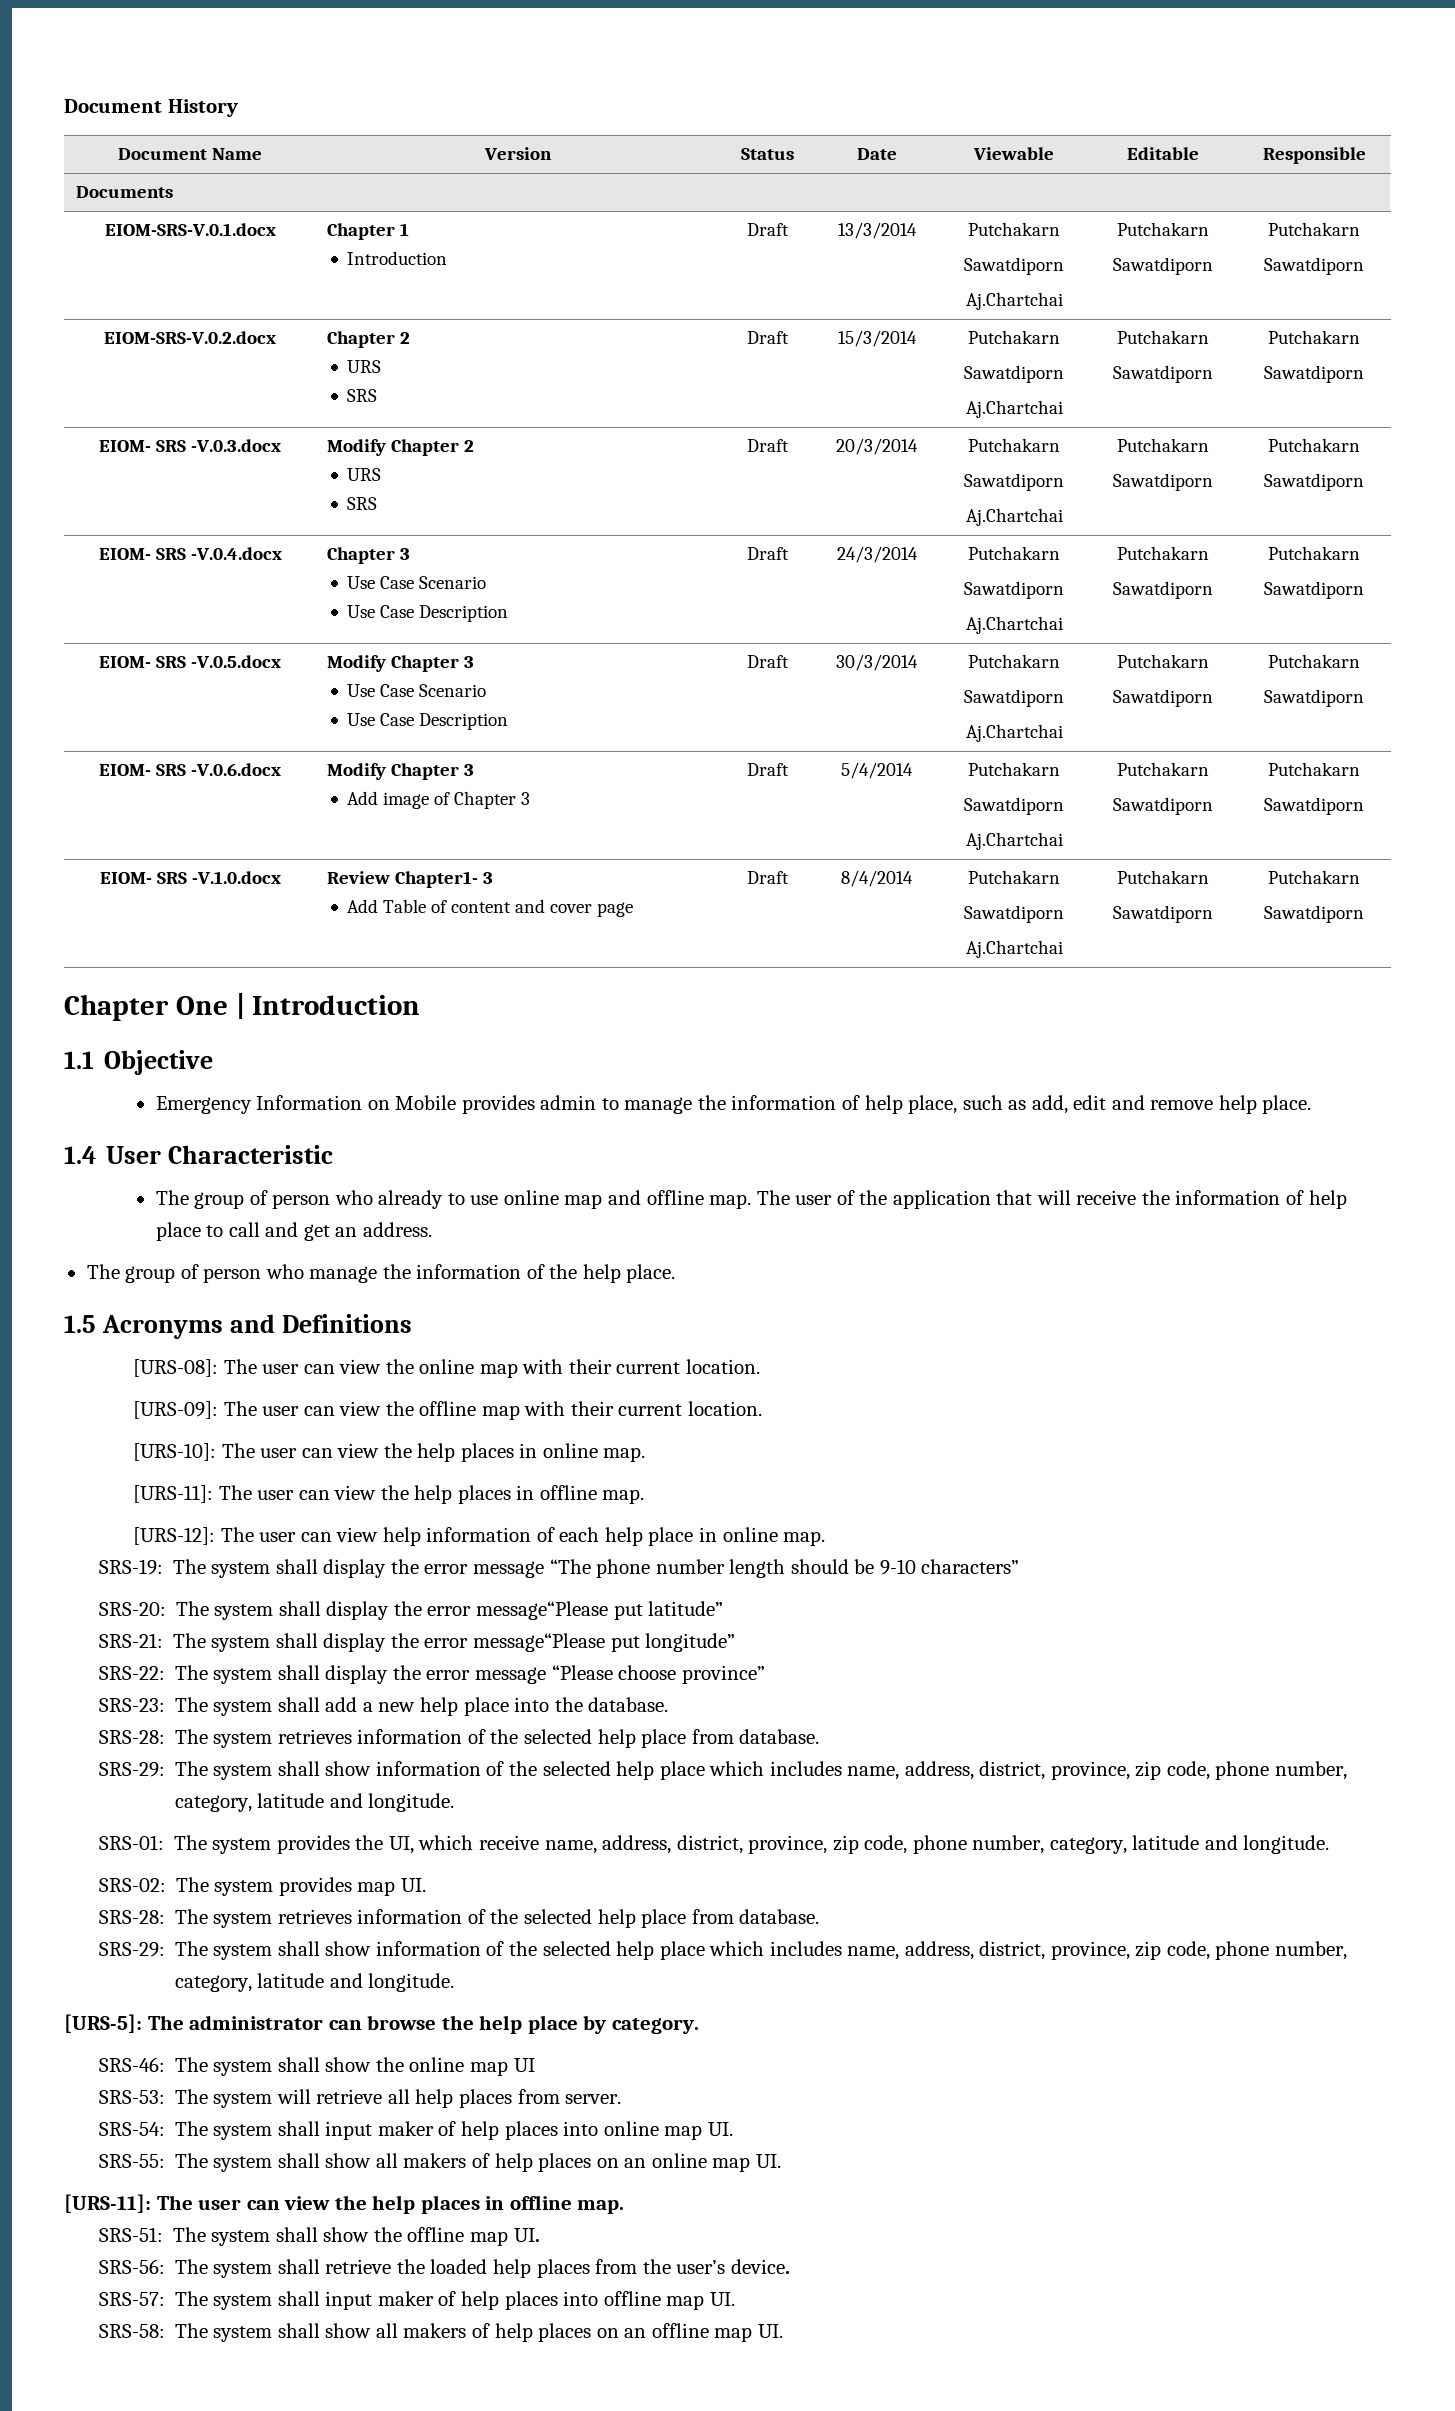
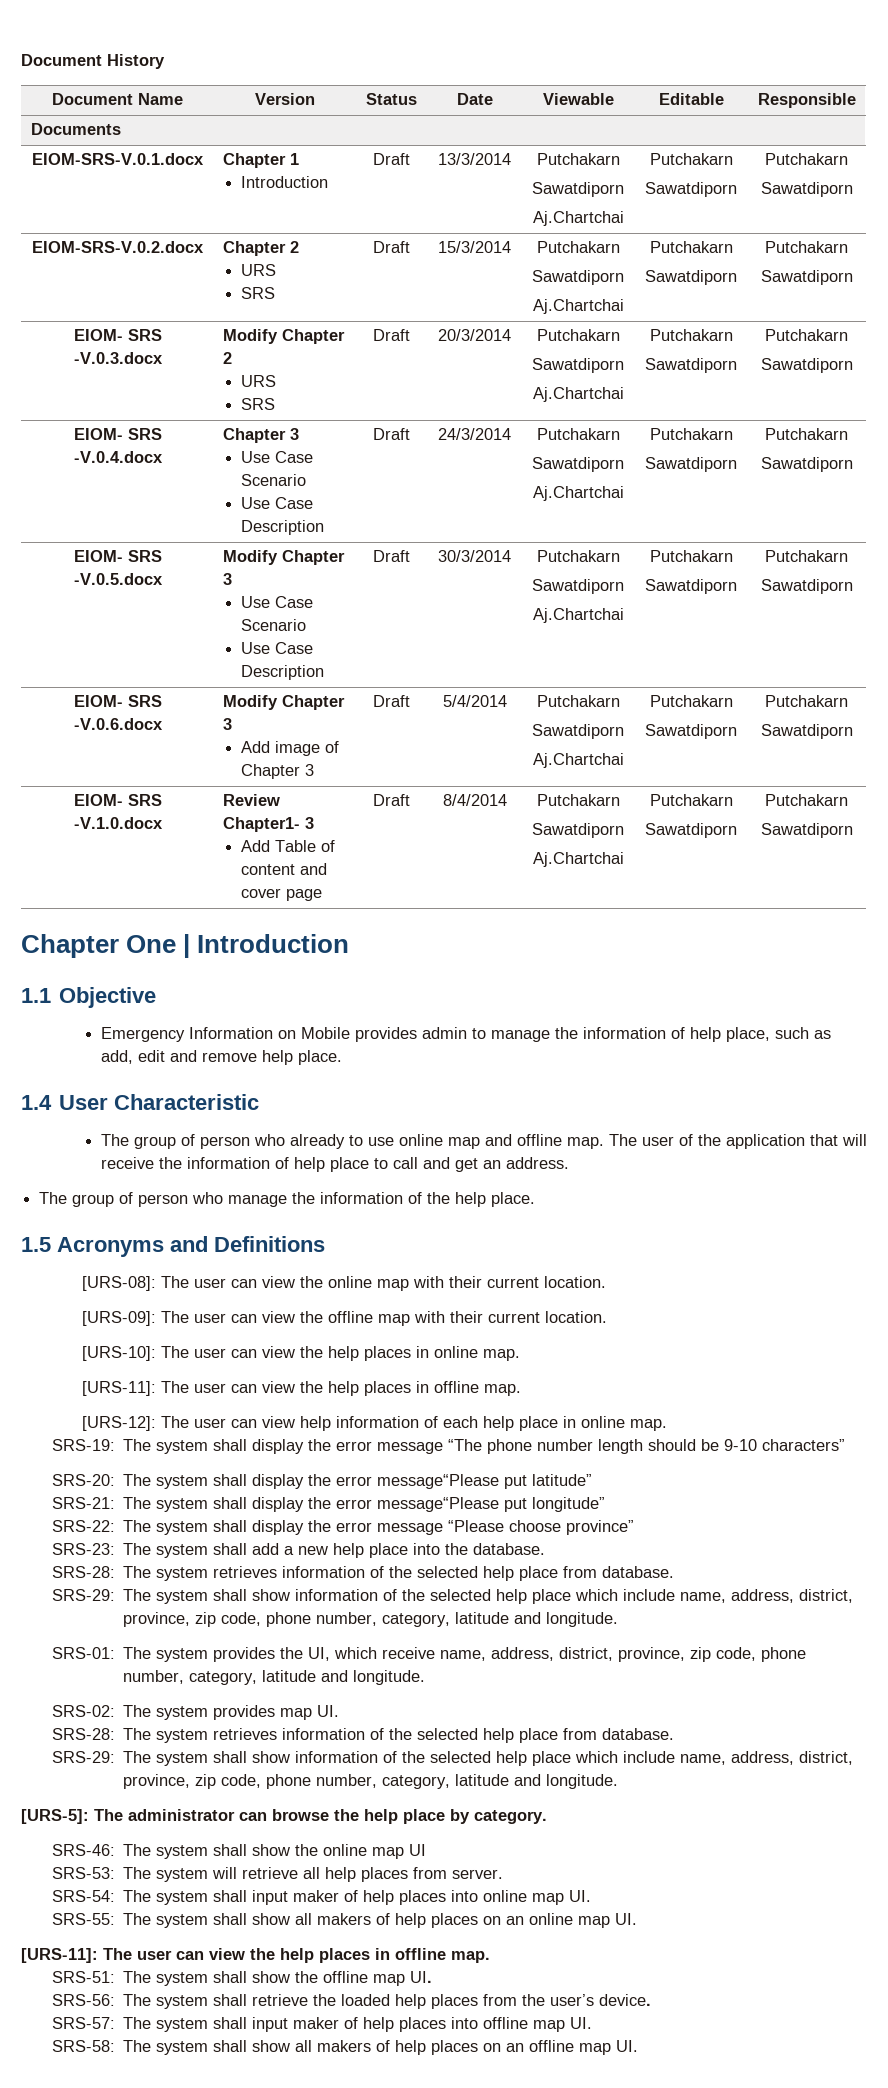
  SRS-23: The system shall add a new help place into the database.
  SRS-28: The system retrieves information of the selected help place from database.
- SRS-29: The system shall show information of the selected help place which includes name, address, district, province, zip code, phone number, category, latitude and longitude.
+ SRS-29: The system shall show information of the selected help place which include name, address, district, province, zip code, phone number, category, latitude and longitude.
  SRS-02: The system provides map UI.
  SRS-28: The system retrieves information of the selected help place from database.
- SRS-29: The system shall show information of the selected help place which includes name, address, district, province, zip code, phone number, category, latitude and longitude.
+ SRS-29: The system shall show information of the selected help place which include name, address, district, province, zip code, phone number, category, latitude and longitude.

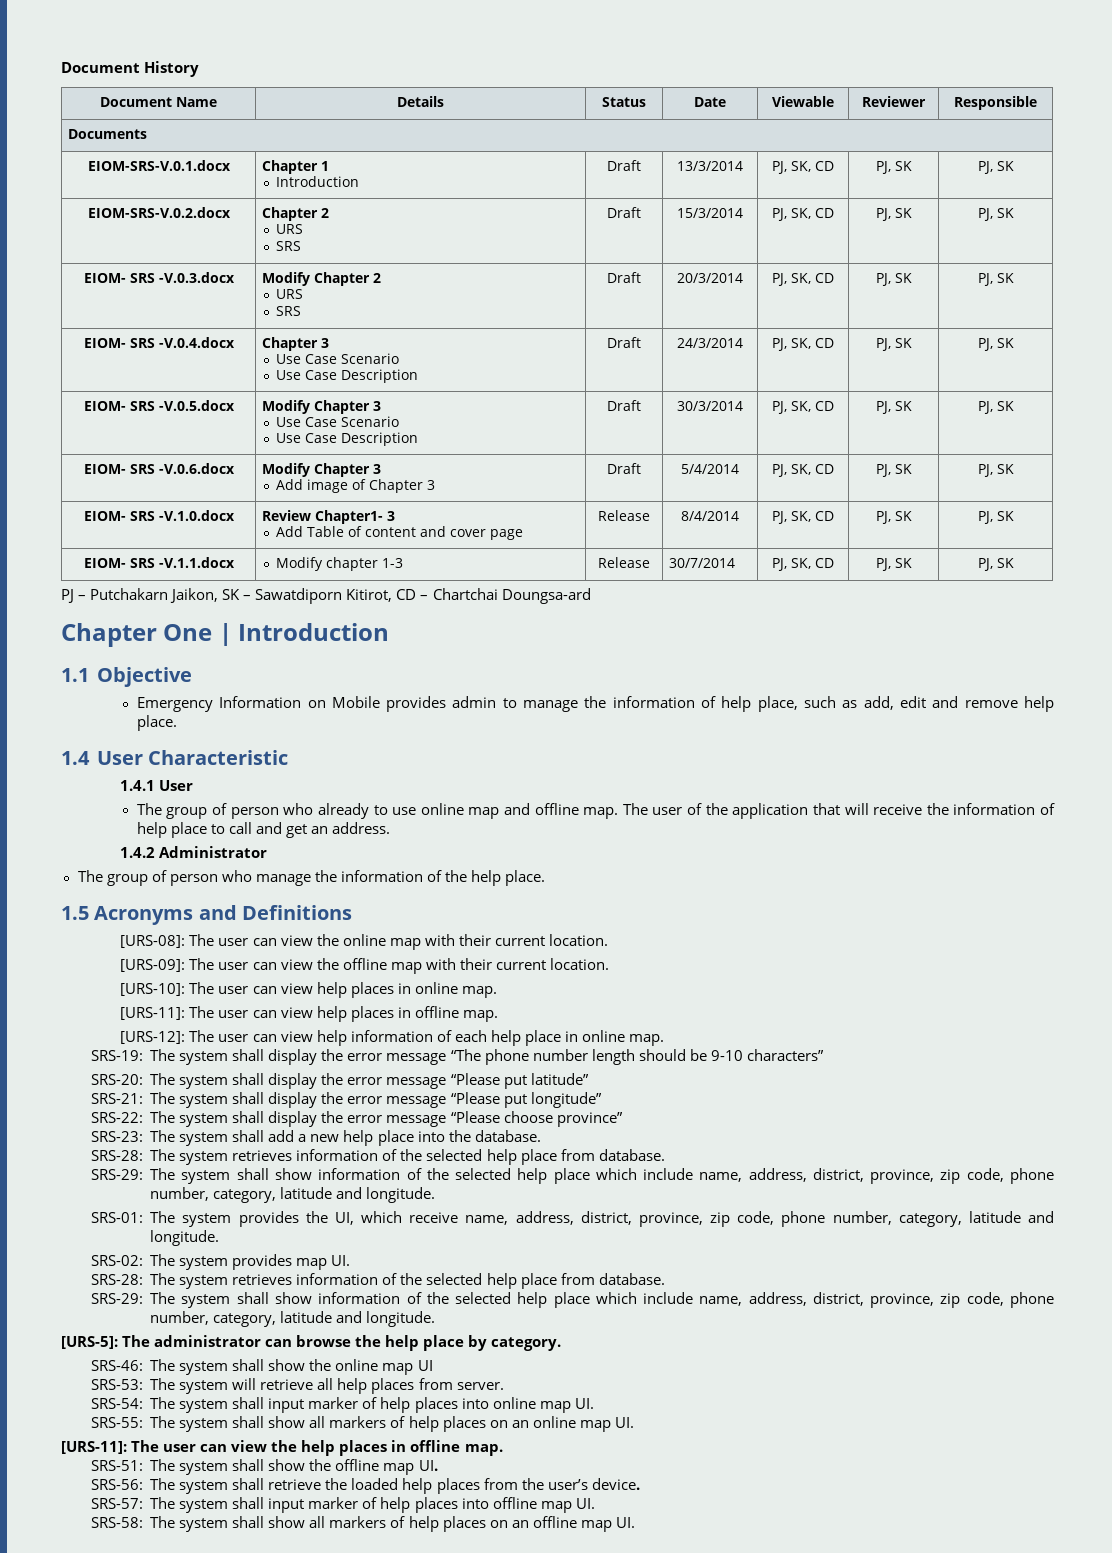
- Document Name | Version | Status | Date | Viewable | Editable | Responsible
+ Document Name | Details | Status | Date | Viewable | Reviewer | Responsible
  EIOM-SRS-V.0.1.docx | Chapter 1
- Introduction | Draft | 13/3/2014 | Putchakarn
- Sawatdiporn
- Aj.Chartchai | Putchakarn
- Sawatdiporn | Putchakarn
- Sawatdiporn
+ Introduction | Draft | 13/3/2014 | PJ, SK, CD | PJ, SK | PJ, SK
  EIOM-SRS-V.0.2.docx | Chapter 2
  URS
- SRS | Draft | 15/3/2014 | Putchakarn
- Sawatdiporn
- Aj.Chartchai | Putchakarn
- Sawatdiporn | Putchakarn
- Sawatdiporn
+ SRS | Draft | 15/3/2014 | PJ, SK, CD | PJ, SK | PJ, SK
  EIOM- SRS -V.0.3.docx | Modify Chapter 2
  URS
- SRS | Draft | 20/3/2014 | Putchakarn
- Sawatdiporn
- Aj.Chartchai | Putchakarn
- Sawatdiporn | Putchakarn
- Sawatdiporn
+ SRS | Draft | 20/3/2014 | PJ, SK, CD | PJ, SK | PJ, SK
  EIOM- SRS -V.0.4.docx | Chapter 3
  Use Case Scenario
- Use Case Description | Draft | 24/3/2014 | Putchakarn
- Sawatdiporn
- Aj.Chartchai | Putchakarn
- Sawatdiporn | Putchakarn
- Sawatdiporn
+ Use Case Description | Draft | 24/3/2014 | PJ, SK, CD | PJ, SK | PJ, SK
  EIOM- SRS -V.0.5.docx | Modify Chapter 3
  Use Case Scenario
- Use Case Description | Draft | 30/3/2014 | Putchakarn
- Sawatdiporn
- Aj.Chartchai | Putchakarn
- Sawatdiporn | Putchakarn
- Sawatdiporn
+ Use Case Description | Draft | 30/3/2014 | PJ, SK, CD | PJ, SK | PJ, SK
  EIOM- SRS -V.0.6.docx | Modify Chapter 3
- Add image of Chapter 3 | Draft | 5/4/2014 | Putchakarn
- Sawatdiporn
- Aj.Chartchai | Putchakarn
- Sawatdiporn | Putchakarn
- Sawatdiporn
+ Add image of Chapter 3 | Draft | 5/4/2014 | PJ, SK, CD | PJ, SK | PJ, SK
  EIOM- SRS -V.1.0.docx | Review Chapter1- 3
- Add Table of content and cover page | Draft | 8/4/2014 | Putchakarn
- Sawatdiporn
- Aj.Chartchai | Putchakarn
- Sawatdiporn | Putchakarn
- Sawatdiporn
+ Add Table of content and cover page | Release | 8/4/2014 | PJ, SK, CD | PJ, SK | PJ, SK
+ EIOM- SRS -V.1.1.docx | Modify chapter 1-3 | Release | 30/7/2014 | PJ, SK, CD | PJ, SK | PJ, SK
+ PJ – Putchakarn Jaikon, SK – Sawatdiporn Kitirot, CD – Chartchai Doungsa-ard
+ 1.4.1 User
+ 1.4.2 Administrator
- [URS-10]: The user can view the help places in online map.
- [URS-11]: The user can view the help places in offline map.
+ [URS-10]: The user can view help places in online map.
+ [URS-11]: The user can view help places in offline map.
- SRS-20: The system shall display the error message“Please put latitude”
+ SRS-20: The system shall display the error message “Please put latitude”
- SRS-21: The system shall display the error message“Please put longitude”
+ SRS-21: The system shall display the error message “Please put longitude”
- SRS-54: The system shall input maker of help places into online map UI.
+ SRS-54: The system shall input marker of help places into online map UI.
- SRS-55: The system shall show all makers of help places on an online map UI.
+ SRS-55: The system shall show all markers of help places on an online map UI.
- SRS-57: The system shall input maker of help places into offline map UI.
+ SRS-57: The system shall input marker of help places into offline map UI.
- SRS-58: The system shall show all makers of help places on an offline map UI.
+ SRS-58: The system shall show all markers of help places on an offline map UI.

